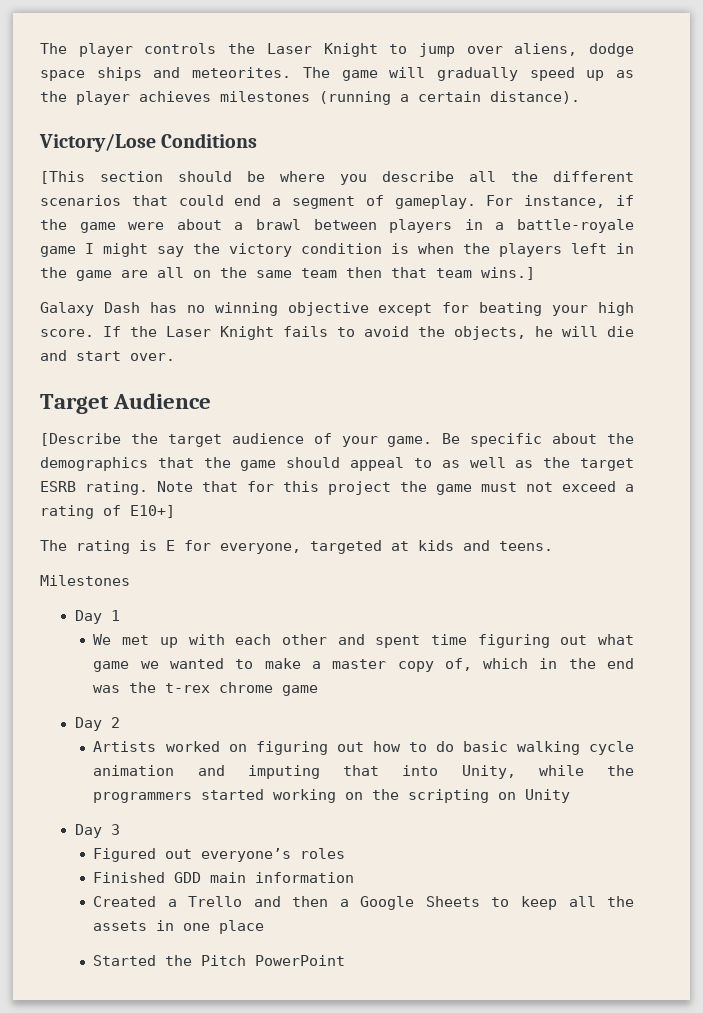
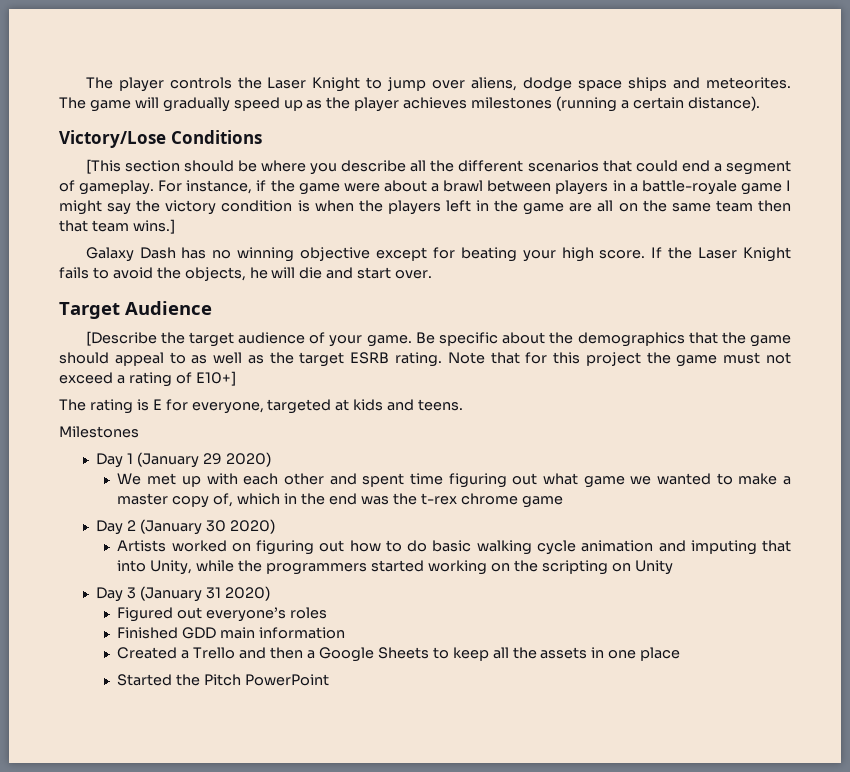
- Day 1
+ Day 1 (January 29 2020)
- Day 2
+ Day 2 (January 30 2020)
- Day 3
+ Day 3 (January 31 2020)

